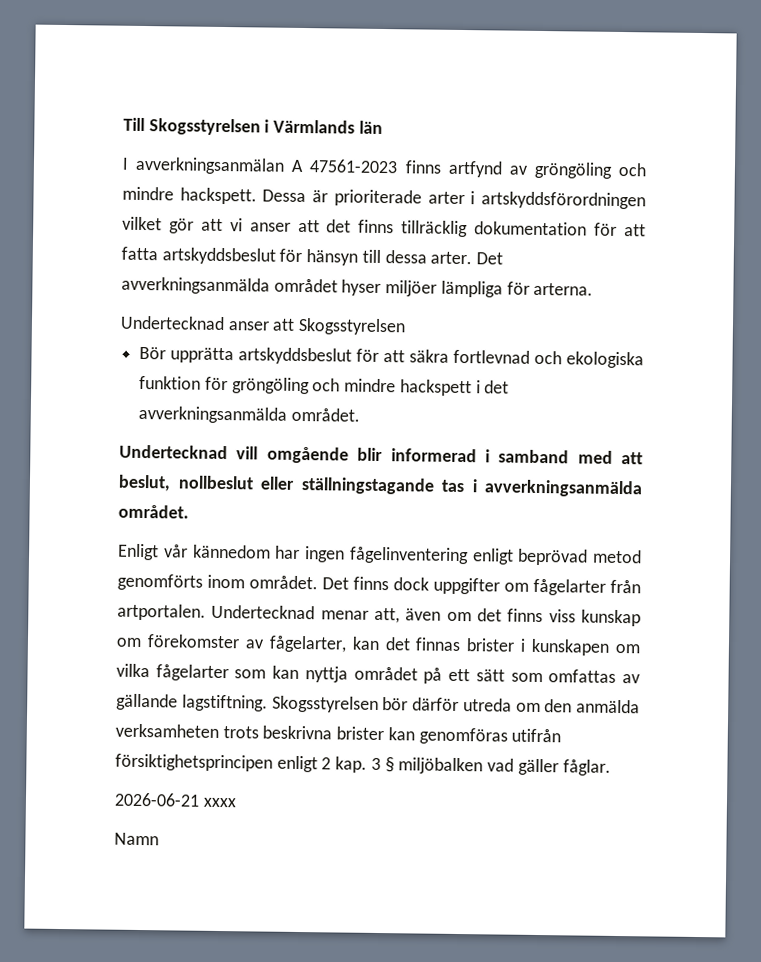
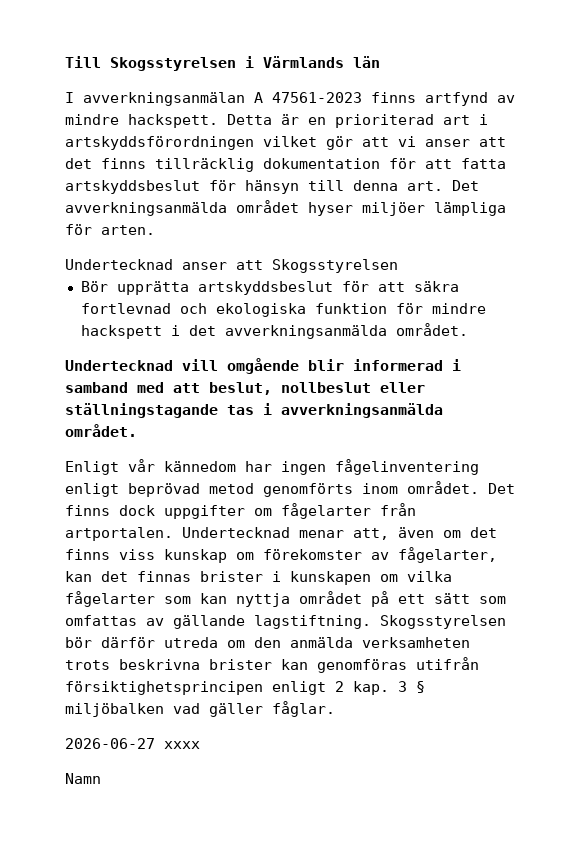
- I avverkningsanmälan A 47561-2023 finns artfynd av gröngöling och mindre hackspett. Dessa är prioriterade arter i artskyddsförordningen vilket gör att vi anser att det finns tillräcklig dokumentation för att fatta artskyddsbeslut för hänsyn till dessa arter. Det avverkningsanmälda området hyser miljöer lämpliga för arterna.
+ I avverkningsanmälan A 47561-2023 finns artfynd av mindre hackspett. Detta är en prioriterad art i artskyddsförordningen vilket gör att vi anser att det finns tillräcklig dokumentation för att fatta artskyddsbeslut för hänsyn till denna art. Det avverkningsanmälda området hyser miljöer lämpliga för arten.
- Bör upprätta artskyddsbeslut för att säkra fortlevnad och ekologiska funktion för gröngöling och mindre hackspett i det avverkningsanmälda området.
+ Bör upprätta artskyddsbeslut för att säkra fortlevnad och ekologiska funktion för mindre hackspett i det avverkningsanmälda området.
- 2026-06-21 xxxx
+ 2026-06-27 xxxx

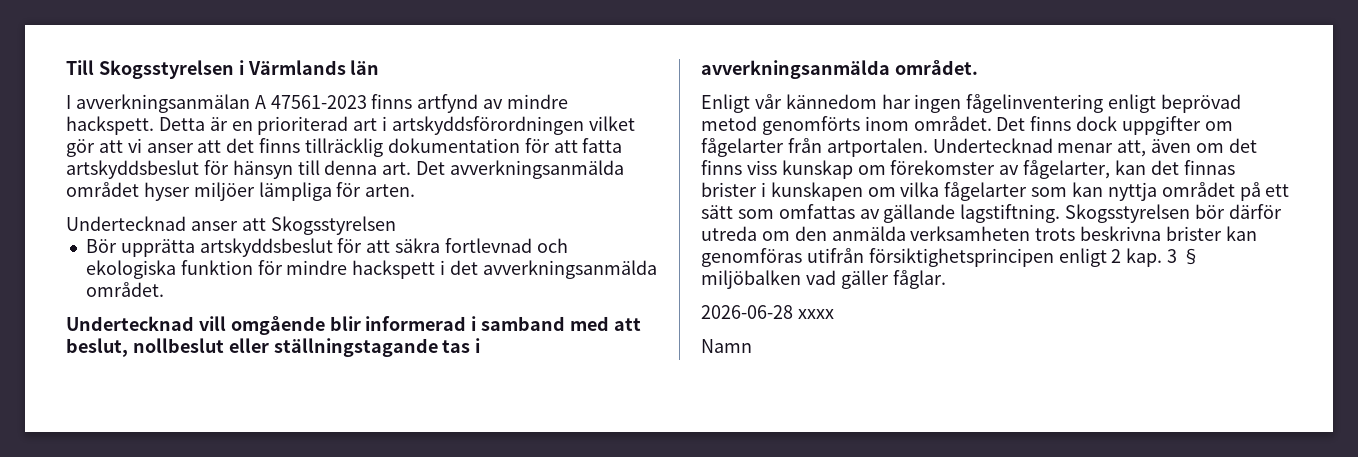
- 2026-06-27 xxxx
+ 2026-06-28 xxxx

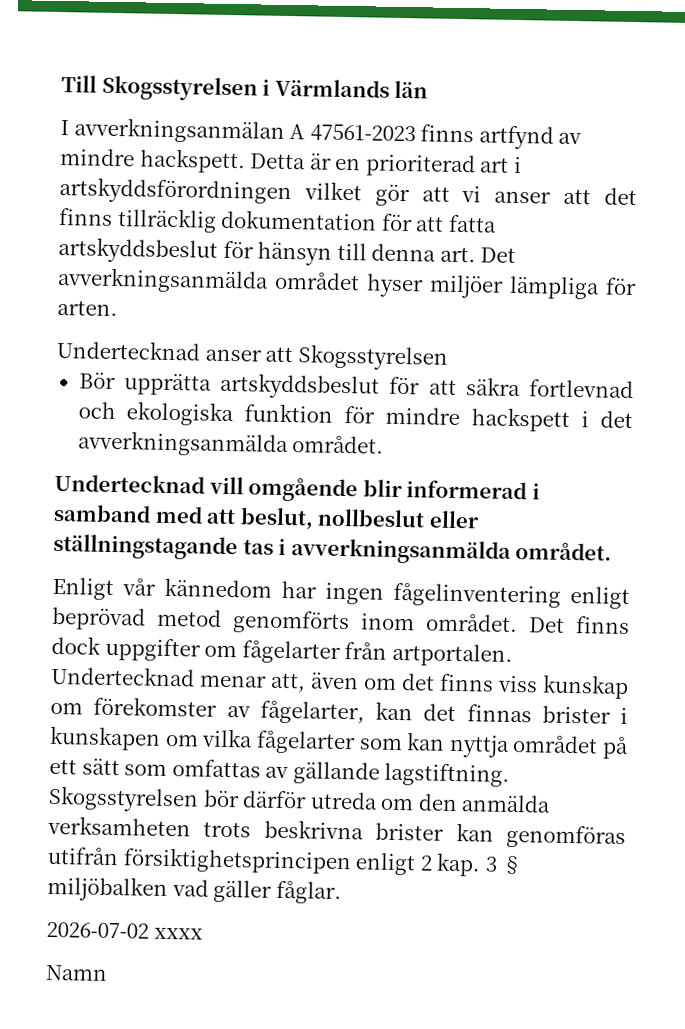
- 2026-06-28 xxxx
+ 2026-07-02 xxxx

